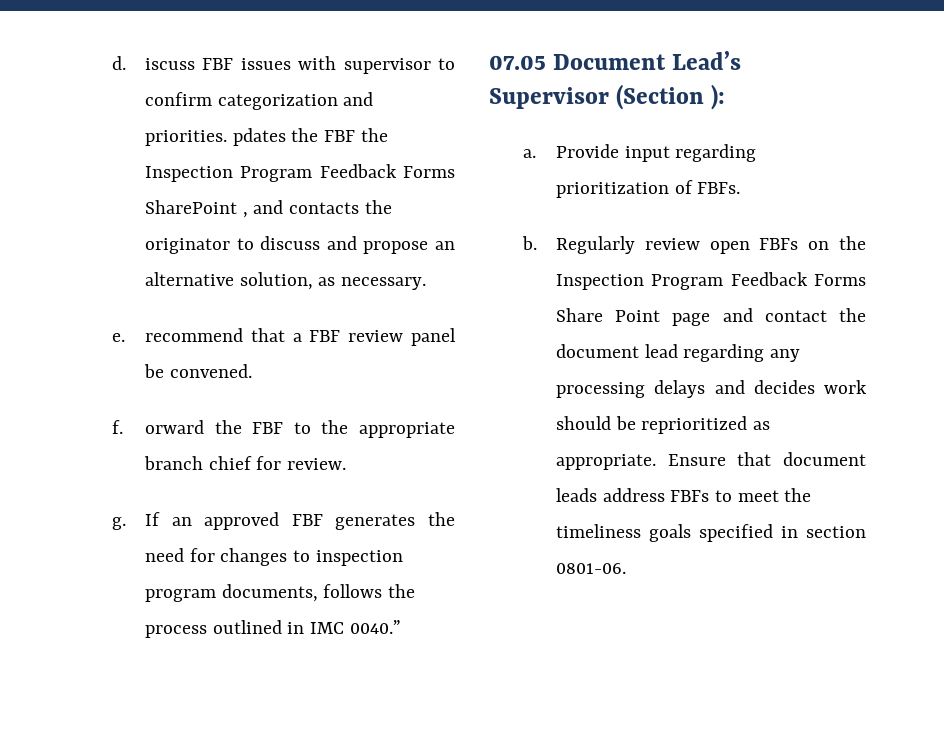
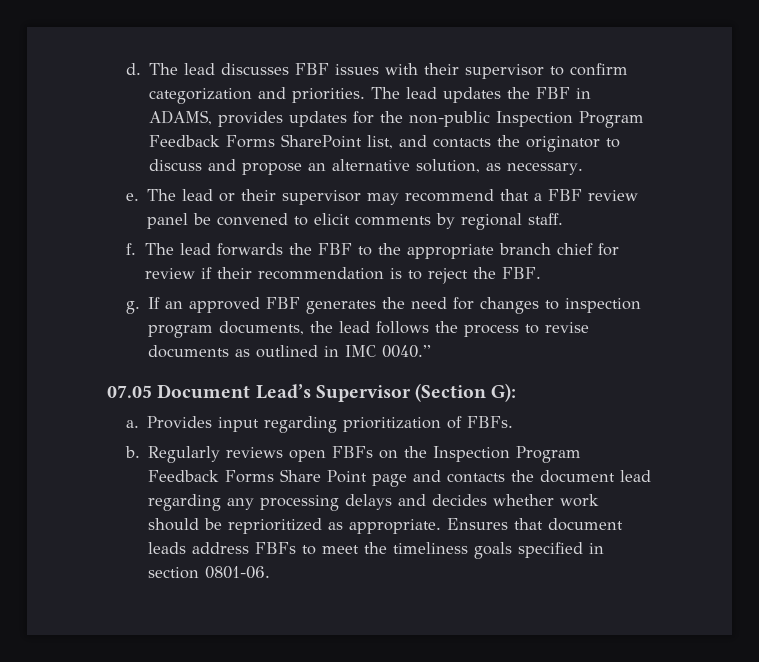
- d. iscuss FBF issues with supervisor to confirm categorization and priorities. pdates the FBF the Inspection Program Feedback Forms SharePoint , and contacts the originator to discuss and propose an alternative solution, as necessary.
+ d. The lead discusses FBF issues with their supervisor to confirm categorization and priorities. The lead updates the FBF in ADAMS, provides updates for the non-public Inspection Program Feedback Forms SharePoint list, and contacts the originator to discuss and propose an alternative solution, as necessary.
- e. recommend that a FBF review panel be convened.
- f. orward the FBF to the appropriate branch chief for review.
+ e. The lead or their supervisor may recommend that a FBF review panel be convened to elicit comments by regional staff.
+ f. The lead forwards the FBF to the appropriate branch chief for review if their recommendation is to reject the FBF.
- If an approved FBF generates the need for changes to inspection program documents, follows the process outlined in IMC 0040.”
+ If an approved FBF generates the need for changes to inspection program documents, the lead follows the process to revise documents as outlined in IMC 0040.”
- 07.05 Document Lead’s Supervisor (Section ):
+ 07.05 Document Lead’s Supervisor (Section G):
- Provide input regarding prioritization of FBFs.
+ Provides input regarding prioritization of FBFs.
- Regularly review open FBFs on the Inspection Program Feedback Forms Share Point page and contact the document lead regarding any processing delays and decides work should be reprioritized as appropriate.
+ Regularly reviews open FBFs on the Inspection Program Feedback Forms Share Point page and contacts the document lead regarding any processing delays and decides whether work should be reprioritized as appropriate.
- Ensure that document leads address FBFs to meet the timeliness goals specified in section 0801-06.
+ Ensures that document leads address FBFs to meet the timeliness goals specified in section 0801-06.

